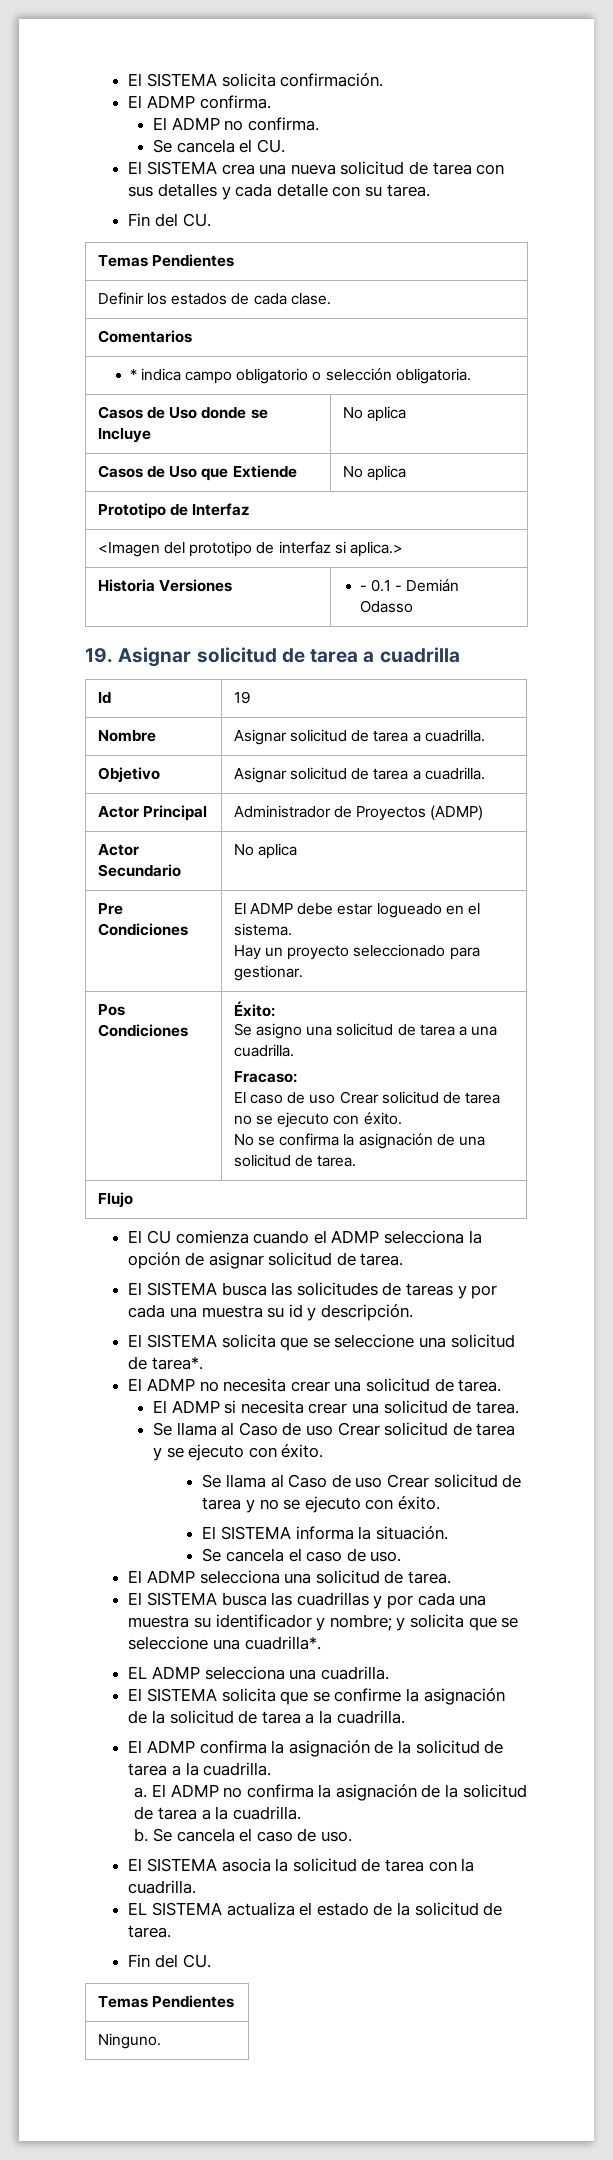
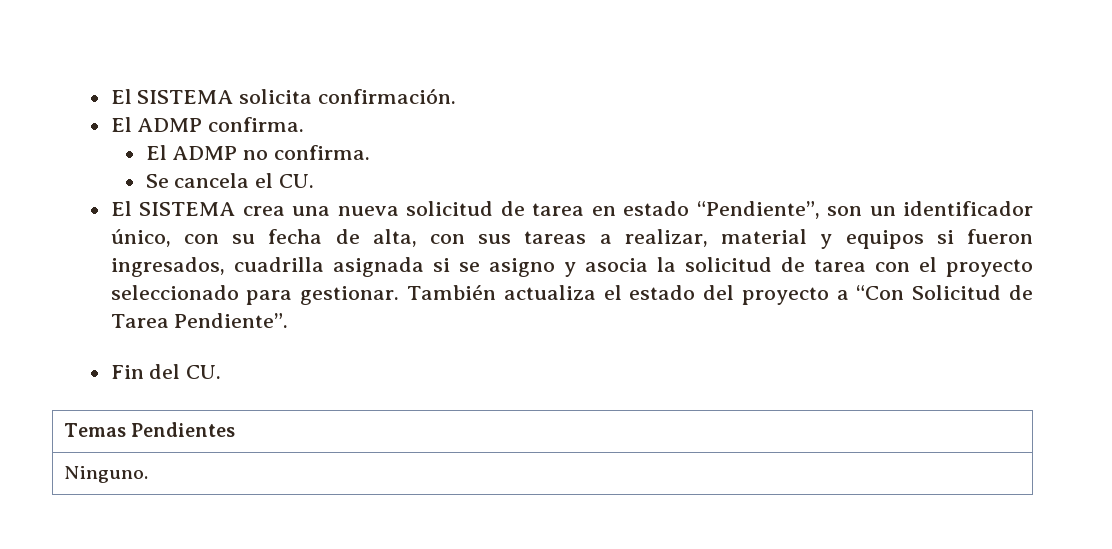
- El SISTEMA crea una nueva solicitud de tarea con sus detalles y cada detalle con su tarea.
- Fin del CU.
- Temas Pendientes
- Definir los estados de cada clase.
- Comentarios
- * indica campo obligatorio o selección obligatoria.
- Casos de Uso donde se Incluye | No aplica
- Casos de Uso que Extiende | No aplica
- Prototipo de Interfaz
- <Imagen del prototipo de interfaz si aplica.>
- Historia Versiones | - 0.1 - Demián Odasso
- 19. Asignar solicitud de tarea a cuadrilla
- Id | 19
- Nombre | Asignar solicitud de tarea a cuadrilla.
- Objetivo | Asignar solicitud de tarea a cuadrilla.
- Actor Principal | Administrador de Proyectos (ADMP)
- Actor Secundario | No aplica
- Pre Condiciones | El ADMP debe estar logueado en el sistema.
- Hay un proyecto seleccionado para gestionar.
- Pos Condiciones | Éxito:
- Se asigno una solicitud de tarea a una cuadrilla.
- Fracaso:
- El caso de uso Crear solicitud de tarea no se ejecuto con éxito.
- No se confirma la asignación de una solicitud de tarea.
- Flujo
- El CU comienza cuando el ADMP selecciona la opción de asignar solicitud de tarea.
- El SISTEMA busca las solicitudes de tareas y por cada una muestra su id y descripción.
- El SISTEMA solicita que se seleccione una solicitud de tarea*.
- El ADMP no necesita crear una solicitud de tarea.
- El ADMP si necesita crear una solicitud de tarea.
- Se llama al Caso de uso Crear solicitud de tarea y se ejecuto con éxito.
- Se llama al Caso de uso Crear solicitud de tarea y no se ejecuto con éxito.
- El SISTEMA informa la situación.
- Se cancela el caso de uso.
- El ADMP selecciona una solicitud de tarea.
- El SISTEMA busca las cuadrillas y por cada una muestra su identificador y nombre; y solicita que se seleccione una cuadrilla*.
- EL ADMP selecciona una cuadrilla.
- El SISTEMA solicita que se confirme la asignación de la solicitud de tarea a la cuadrilla.
- El ADMP confirma la asignación de la solicitud de tarea a la cuadrilla.
- a. El ADMP no confirma la asignación de la solicitud de tarea a la cuadrilla.
- b. Se cancela el caso de uso.
- El SISTEMA asocia la solicitud de tarea con la cuadrilla.
- EL SISTEMA actualiza el estado de la solicitud de tarea.
+ El SISTEMA crea una nueva solicitud de tarea en estado “Pendiente”, son un identificador único, con su fecha de alta, con sus tareas a realizar, material y equipos si fueron ingresados, cuadrilla asignada si se asigno y asocia la solicitud de tarea con el proyecto seleccionado para gestionar. También actualiza el estado del proyecto a “Con Solicitud de Tarea Pendiente”.

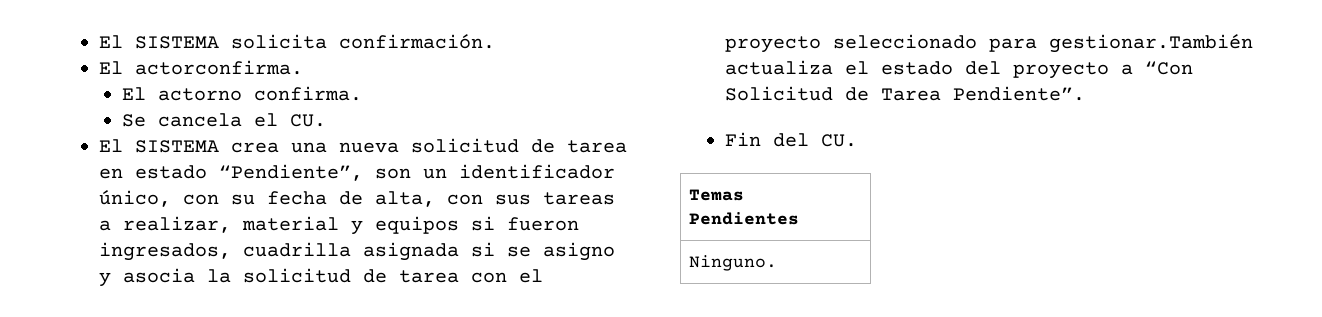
- El ADMP confirma.
- El ADMP no confirma.
+ El actorconfirma.
+ El actorno confirma.
- El SISTEMA crea una nueva solicitud de tarea en estado “Pendiente”, son un identificador único, con su fecha de alta, con sus tareas a realizar, material y equipos si fueron ingresados, cuadrilla asignada si se asigno y asocia la solicitud de tarea con el proyecto seleccionado para gestionar. También actualiza el estado del proyecto a “Con Solicitud de Tarea Pendiente”.
+ El SISTEMA crea una nueva solicitud de tarea en estado “Pendiente”, son un identificador único, con su fecha de alta, con sus tareas a realizar, material y equipos si fueron ingresados, cuadrilla asignada si se asigno y asocia la solicitud de tarea con el proyecto seleccionado para gestionar.También actualiza el estado del proyecto a “Con Solicitud de Tarea Pendiente”.

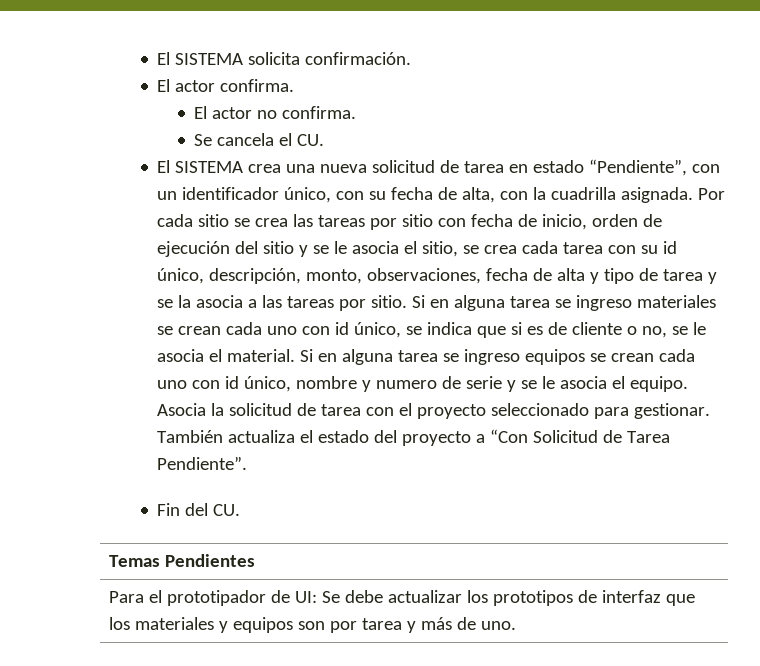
- El actorconfirma.
- El actorno confirma.
+ El actor confirma.
+ El actor no confirma.
- El SISTEMA crea una nueva solicitud de tarea en estado “Pendiente”, son un identificador único, con su fecha de alta, con sus tareas a realizar, material y equipos si fueron ingresados, cuadrilla asignada si se asigno y asocia la solicitud de tarea con el proyecto seleccionado para gestionar.También actualiza el estado del proyecto a “Con Solicitud de Tarea Pendiente”.
+ El SISTEMA crea una nueva solicitud de tarea en estado “Pendiente”, con un identificador único, con su fecha de alta, con la cuadrilla asignada. Por cada sitio se crea las tareas por sitio con fecha de inicio, orden de ejecución del sitio y se le asocia el sitio, se crea cada tarea con su id único, descripción, monto, observaciones, fecha de alta y tipo de tarea y se la asocia a las tareas por sitio. Si en alguna tarea se ingreso materiales se crean cada uno con id único, se indica que si es de cliente o no, se le asocia el material. Si en alguna tarea se ingreso equipos se crean cada uno con id único, nombre y numero de serie y se le asocia el equipo. Asocia la solicitud de tarea con el proyecto seleccionado para gestionar. También actualiza el estado del proyecto a “Con Solicitud de Tarea Pendiente”.
- Ninguno.
+ Para el prototipador de UI: Se debe actualizar los prototipos de interfaz que los materiales y equipos son por tarea y más de uno.

